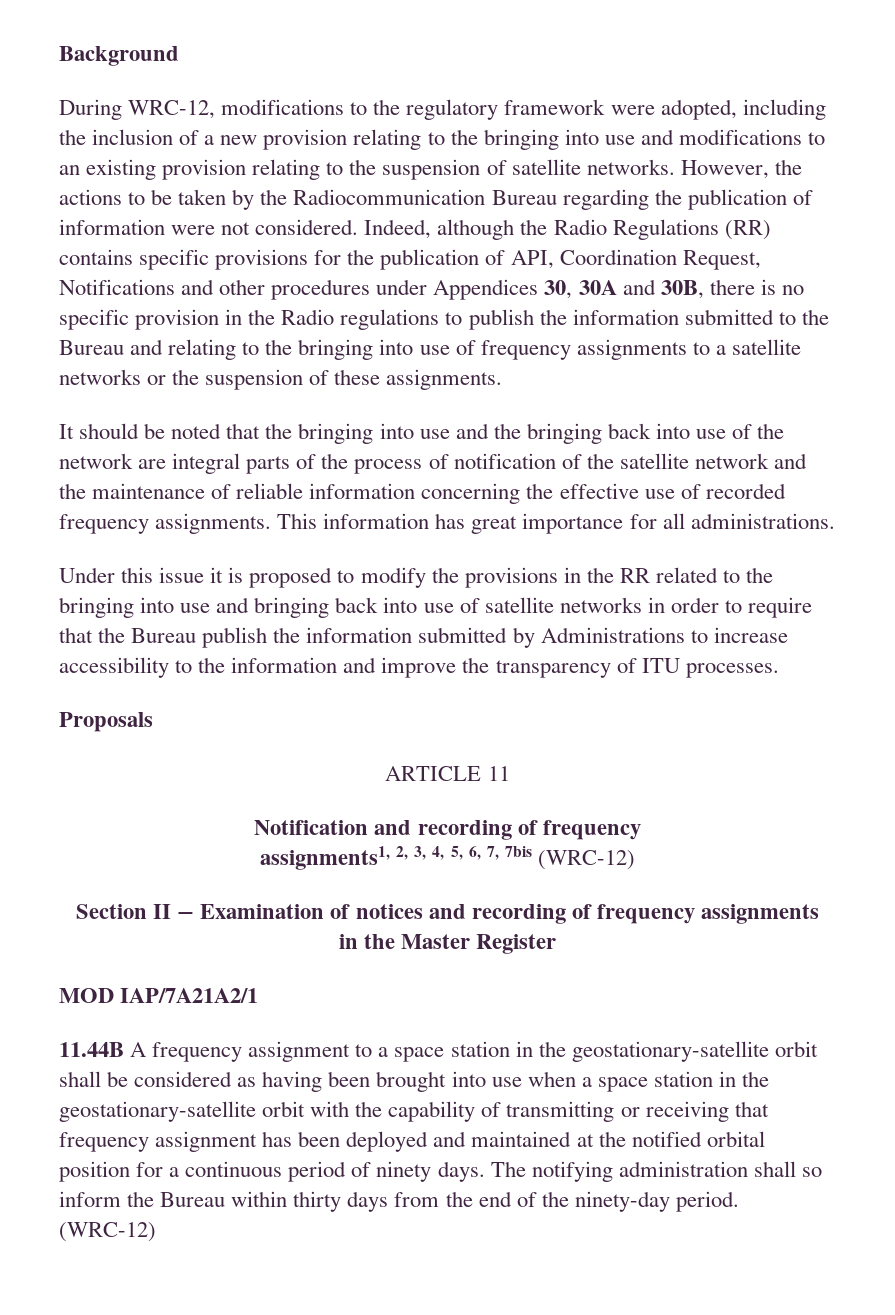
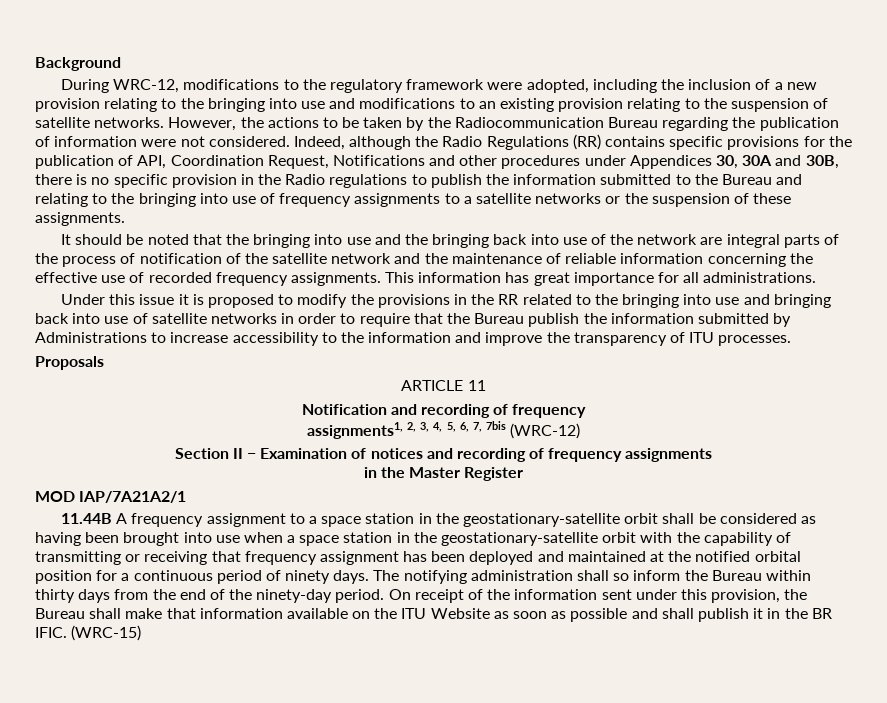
- The notifying administration shall so inform the Bureau within thirty days from the end of the ninety-day period. (WRC-12)
+ The notifying administration shall so inform the Bureau within thirty days from the end of the ninety-day period. On receipt of the information sent under this provision, the Bureau shall make that information available on the ITU Website as soon as possible and shall publish it in the BR IFIC. (WRC-15)

